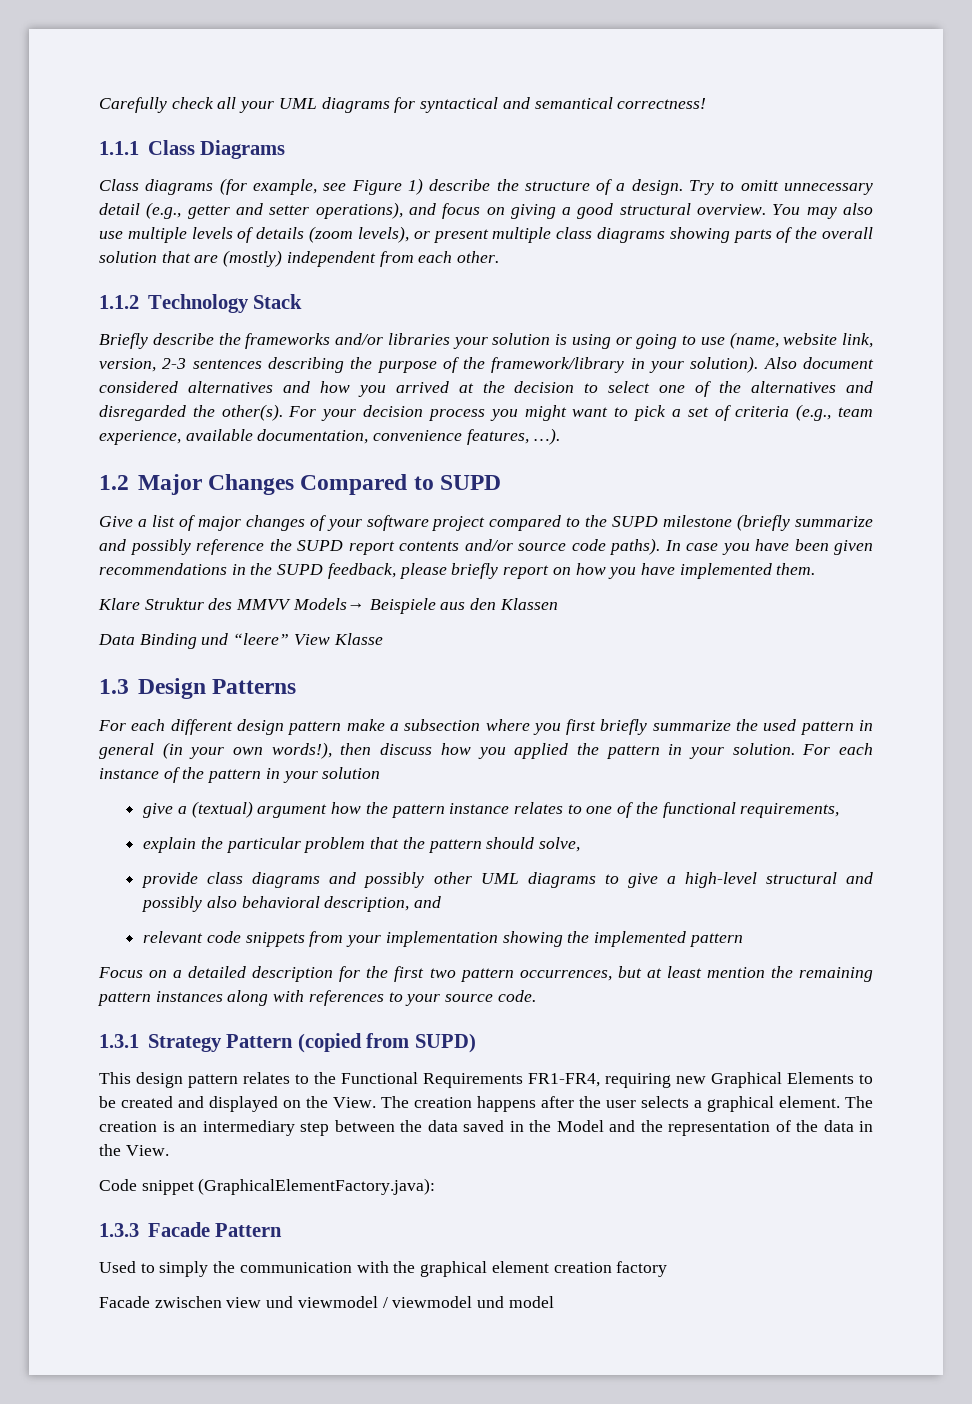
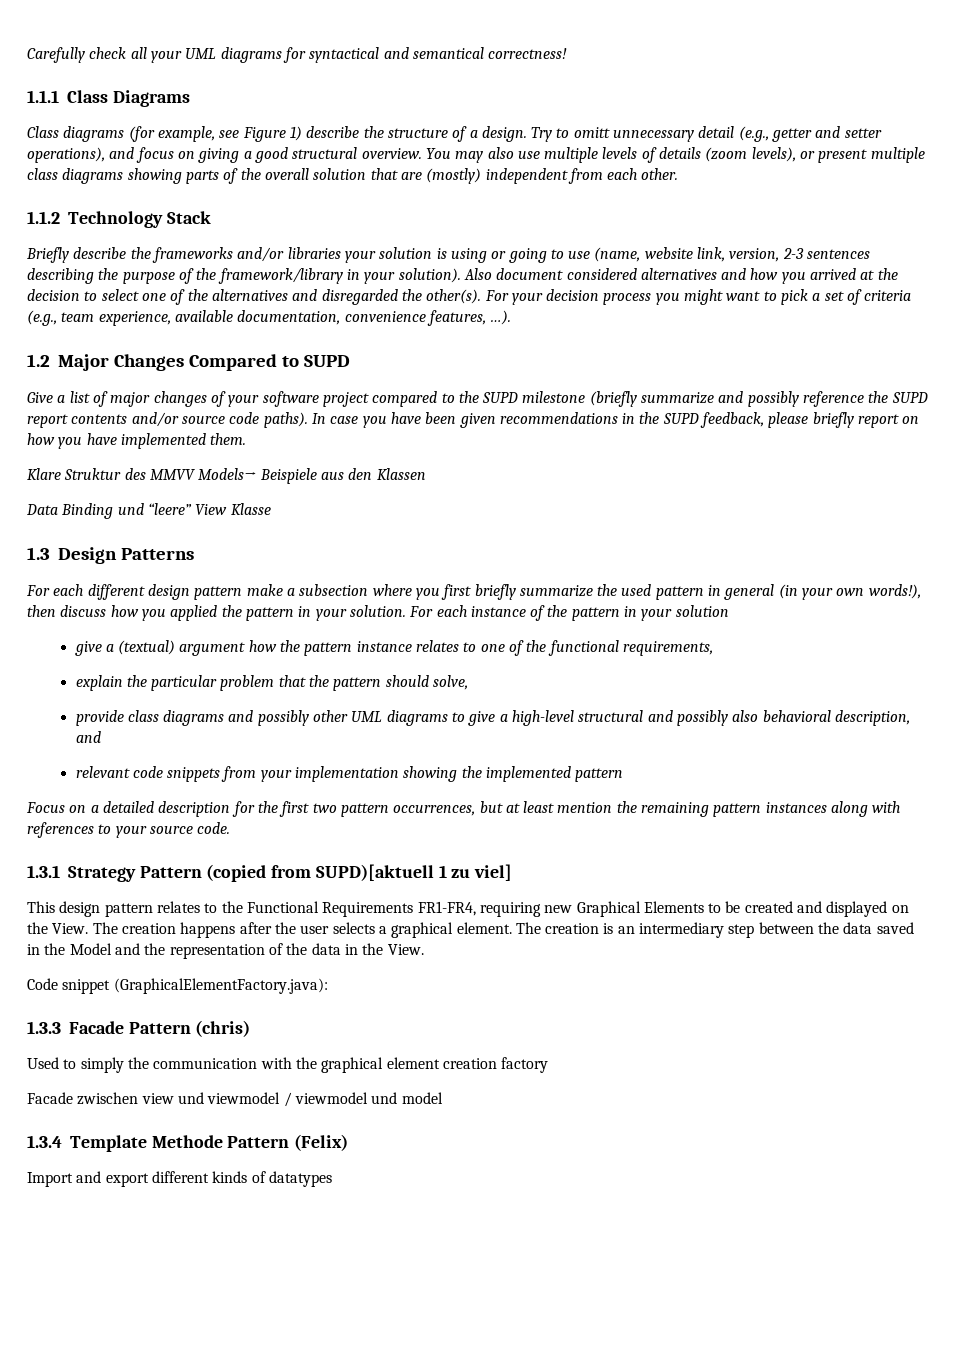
- 1.3.1 Strategy Pattern (copied from SUPD)
+ 1.3.1 Strategy Pattern (copied from SUPD)[aktuell 1 zu viel]
- 1.3.3 Facade Pattern
+ 1.3.3 Facade Pattern (chris)
+ 1.3.4 Template Methode Pattern (Felix)
+ Import and export different kinds of datatypes

